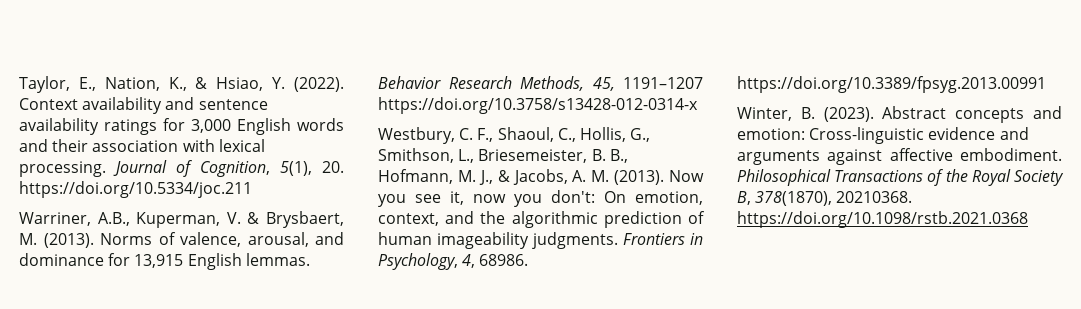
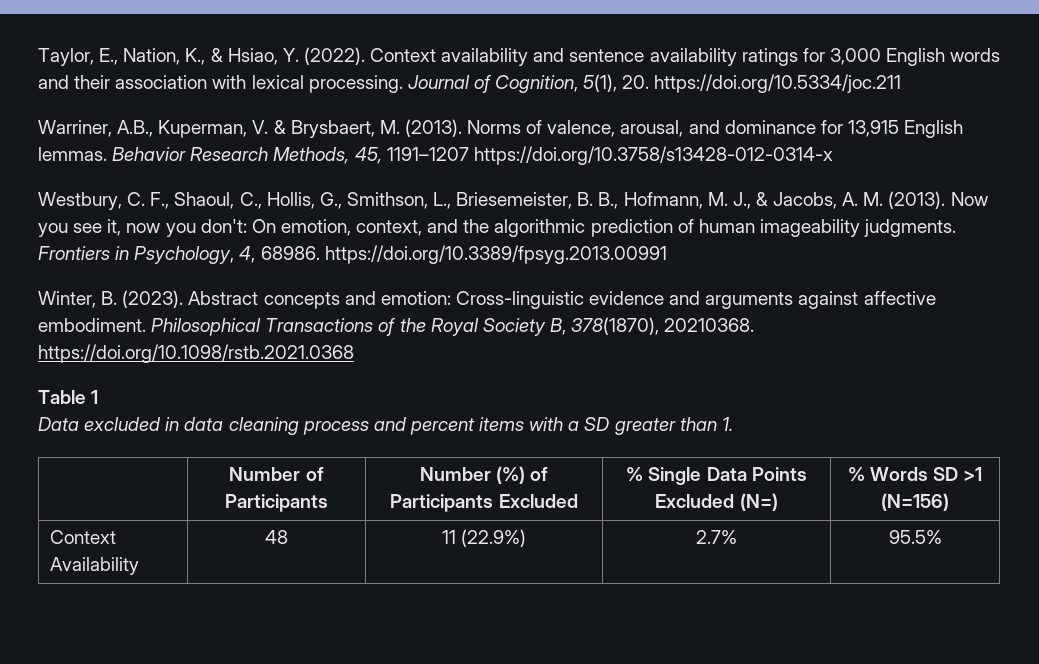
+ Table 1
+ Data excluded in data cleaning process and percent items with a SD greater than 1.
+ | Number of Participants | Number (%) of Participants Excluded | % Single Data Points Excluded (N=) | % Words SD >1 (N=156)
+ Context Availability | 48 | 11 (22.9%) | 2.7% | 95.5%

